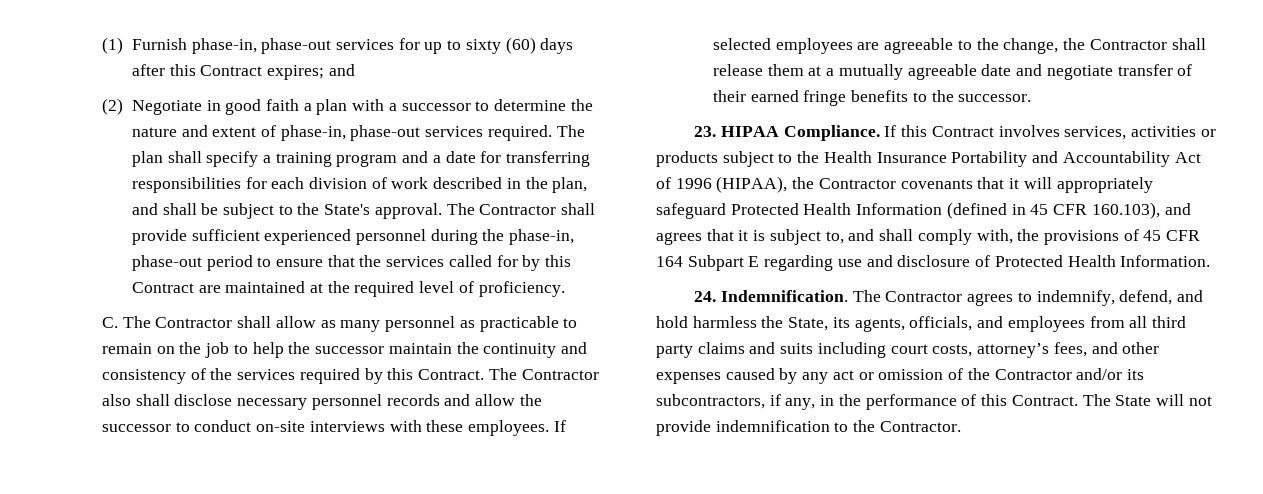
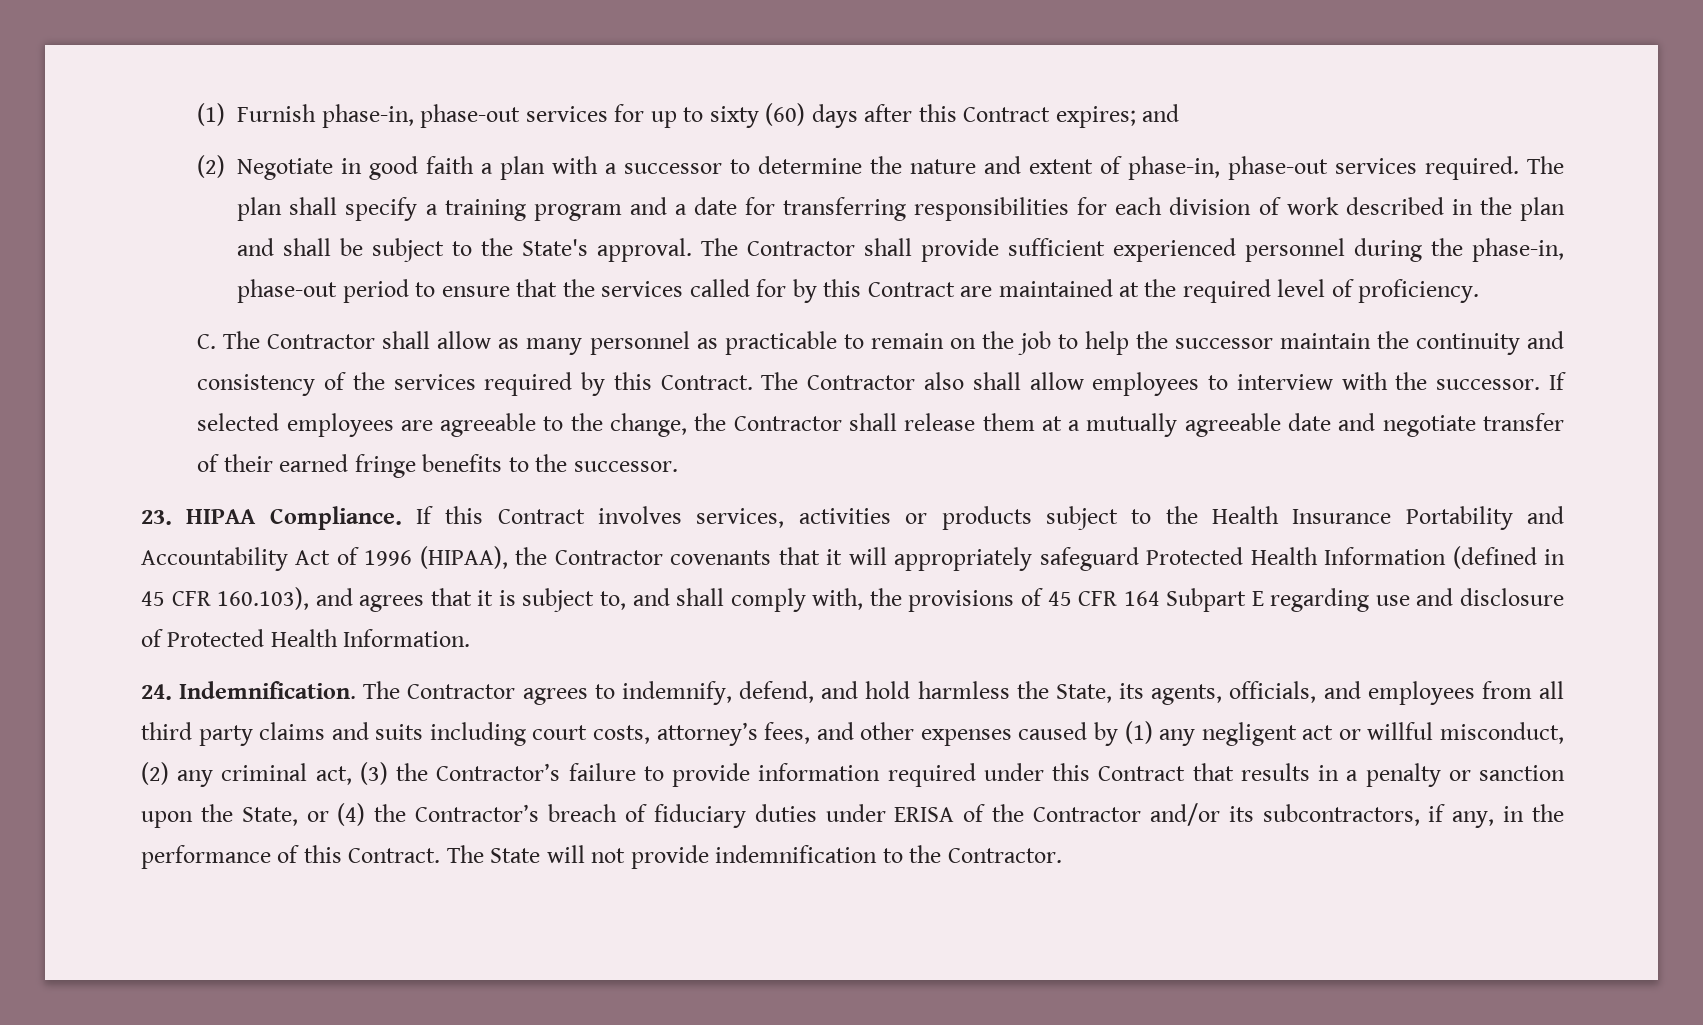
- The plan shall specify a training program and a date for transferring responsibilities for each division of work described in the plan, and shall be subject to the State's approval.
+ The plan shall specify a training program and a date for transferring responsibilities for each division of work described in the plan and shall be subject to the State's approval.
- The Contractor also shall disclose necessary personnel records and allow the successor to conduct on-site interviews with these employees.
+ The Contractor also shall allow employees to interview with the successor.
- The Contractor agrees to indemnify, defend, and hold harmless the State, its agents, officials, and employees from all third party claims and suits including court costs, attorney’s fees, and other expenses caused by any act or omission of the Contractor and/or its subcontractors, if any, in the performance of this Contract.
+ The Contractor agrees to indemnify, defend, and hold harmless the State, its agents, officials, and employees from all third party claims and suits including court costs, attorney’s fees, and other expenses caused by (1) any negligent act or willful misconduct, (2) any criminal act, (3) the Contractor’s failure to provide information required under this Contract that results in a penalty or sanction upon the State, or (4) the Contractor’s breach of fiduciary duties under ERISA of the Contractor and/or its subcontractors, if any, in the performance of this Contract.

